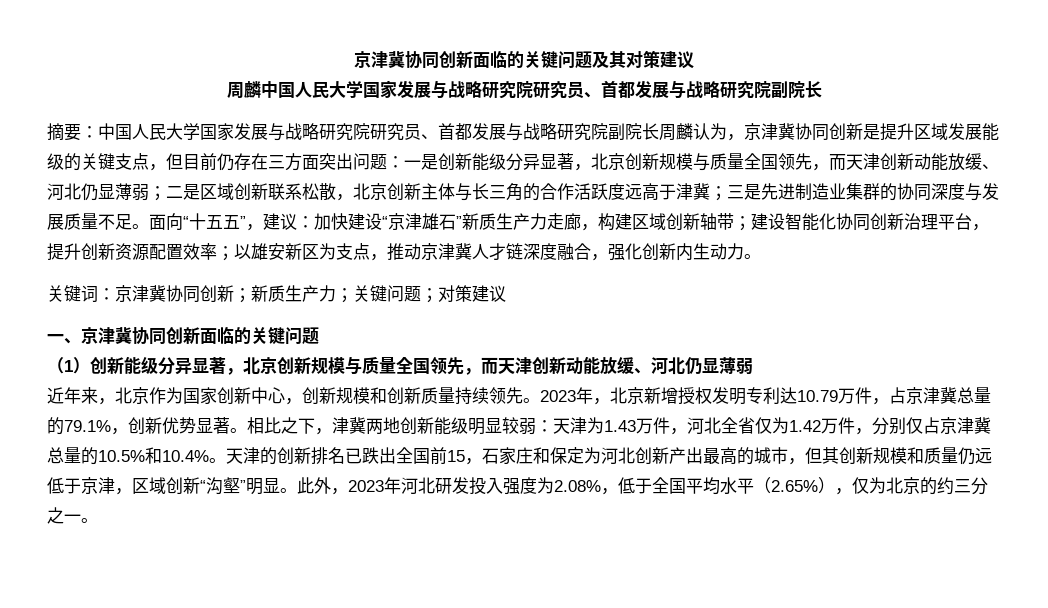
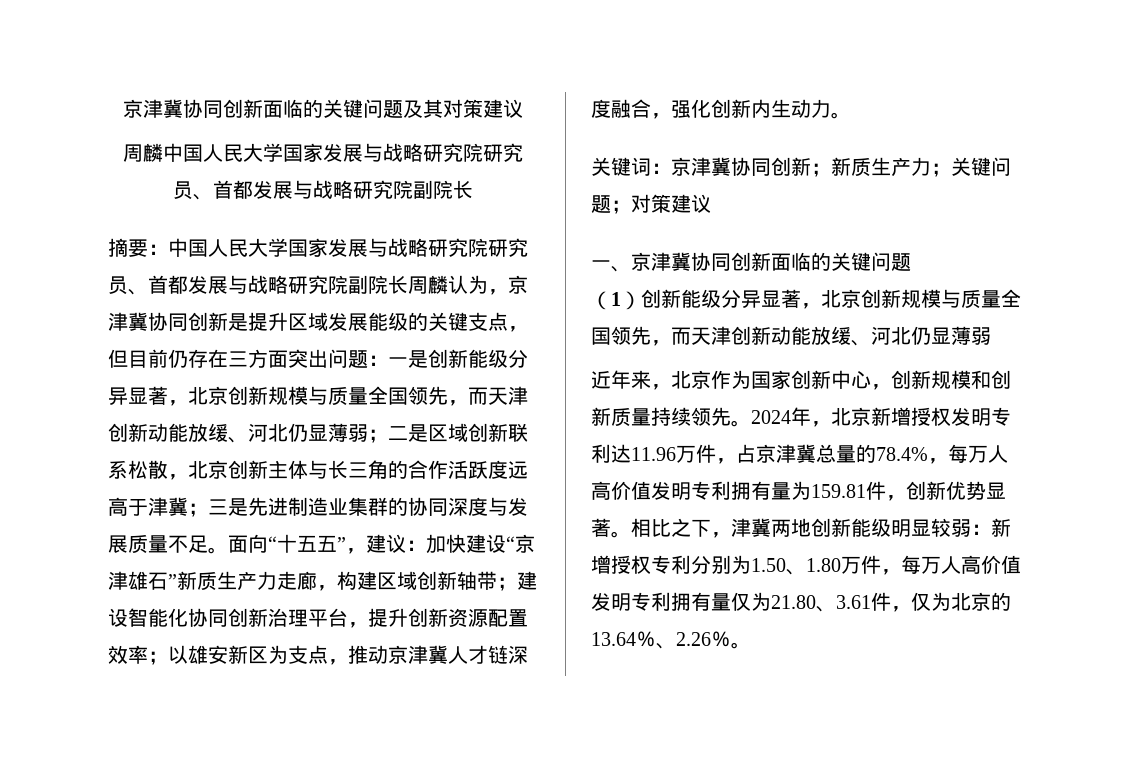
- 2023年，北京新增授权发明专利达10.79万件，占京津冀总量的79.1%，创新优势显著。
+ 2024年，北京新增授权发明专利达11.96万件，占京津冀总量的78.4%，每万人高价值发明专利拥有量为159.81件，创新优势显著。
- 相比之下，津冀两地创新能级明显较弱：天津为1.43万件，河北全省仅为1.42万件，分别仅占京津冀总量的10.5%和10.4%。天津的创新排名已跌出全国前15，石家庄和保定为河北创新产出最高的城市，但其创新规模和质量仍远低于京津，区域创新“沟壑”明显。此外，2023年河北研发投入强度为2.08%，低于全国平均水平（2.65%），仅为北京的约三分之一。
+ 相比之下，津冀两地创新能级明显较弱：新增授权专利分别为1.50、1.80万件，每万人高价值发明专利拥有量仅为21.80、3.61件，仅为北京的13.64％、2.26％。

